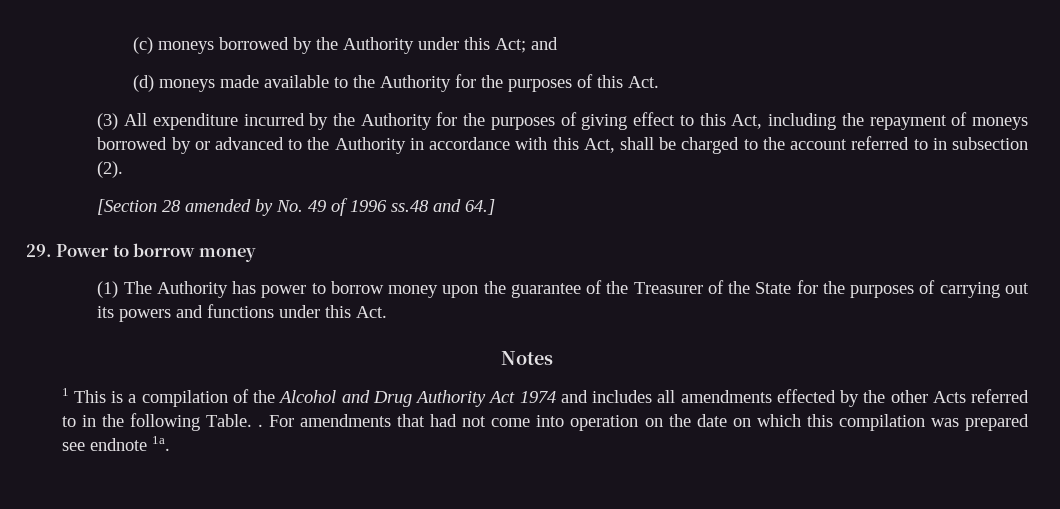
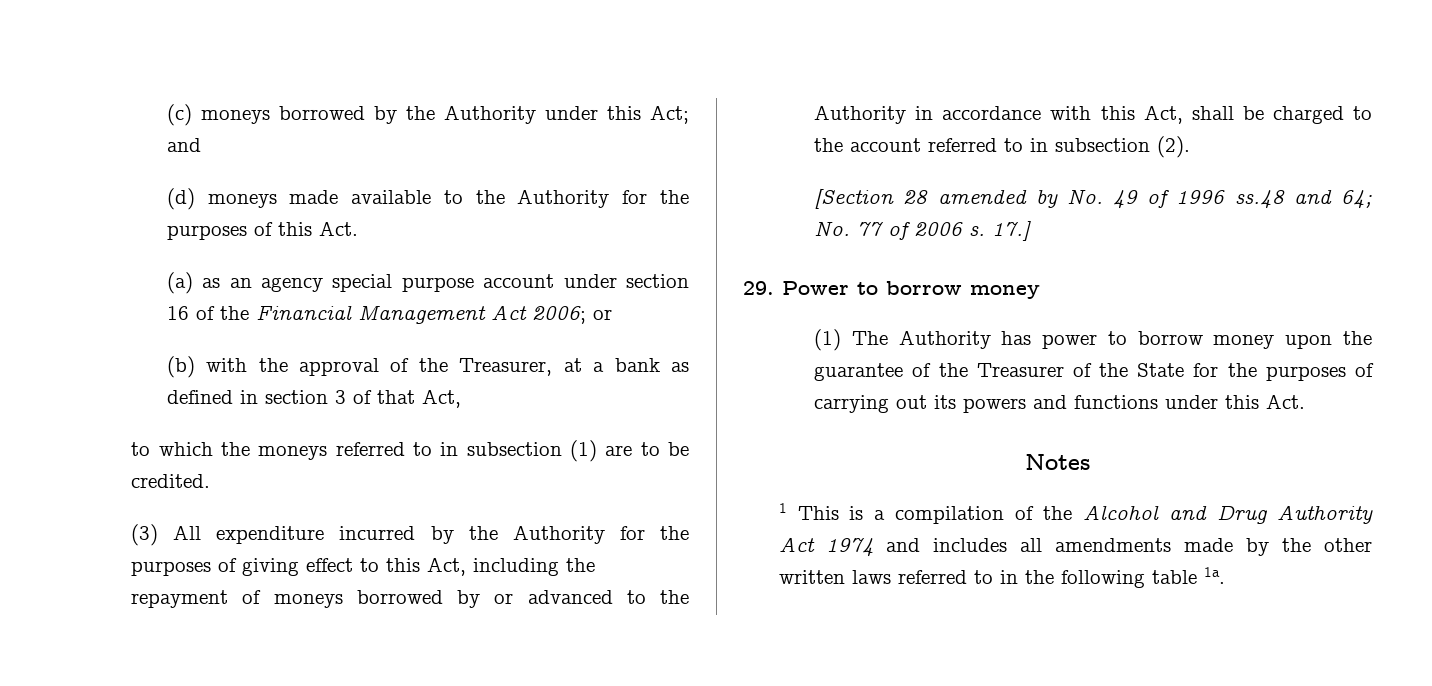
+ (a) as an agency special purpose account under section 16 of the Financial Management Act 2006; or
+ (b) with the approval of the Treasurer, at a bank as defined in section 3 of that Act,
+ to which the moneys referred to in subsection (1) are to be credited.
- [Section 28 amended by No. 49 of 1996 ss.48 and 64.]
+ [Section 28 amended by No. 49 of 1996 ss.48 and 64; No. 77 of 2006 s. 17.]
- 1 This is a compilation of the Alcohol and Drug Authority Act 1974 and includes all amendments effected by the other Acts referred to in the following Table. . For amendments that had not come into operation on the date on which this compilation was prepared see endnote 1a.
+ 1 This is a compilation of the Alcohol and Drug Authority Act 1974 and includes all amendments made by the other written laws referred to in the following table 1a.

